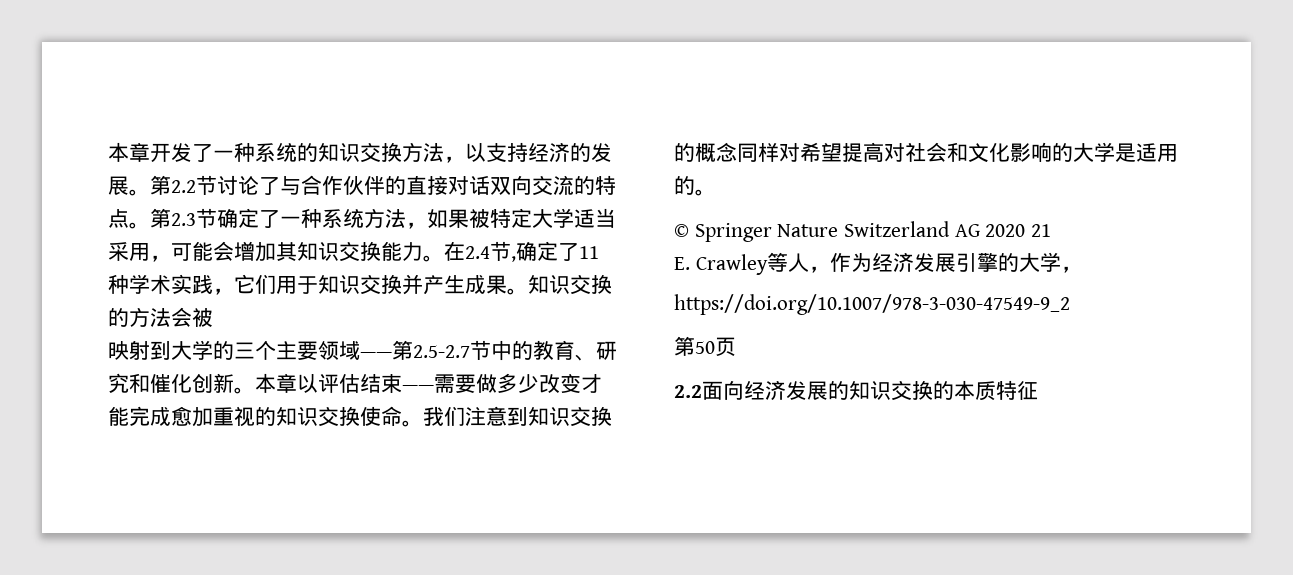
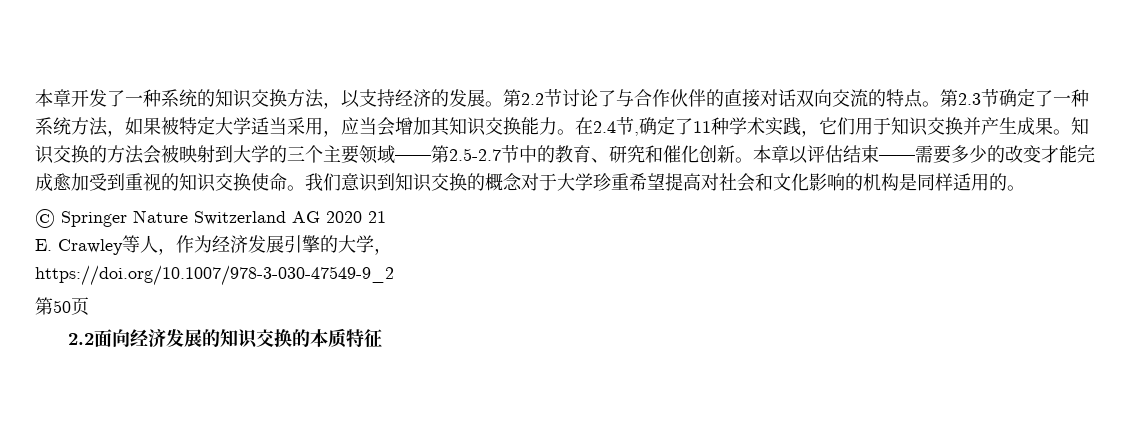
- 第2.3节确定了一种系统方法，如果被特定大学适当采用，可能会增加其知识交换能力。
+ 第2.3节确定了一种系统方法，如果被特定大学适当采用，应当会增加其知识交换能力。
- 知识交换的方法会被
- 映射到大学的三个主要领域——第2.5-2.7节中的教育、研究和催化创新。
+ 知识交换的方法会被映射到大学的三个主要领域——第2.5-2.7节中的教育、研究和催化创新。
- 本章以评估结束——需要做多少改变才能完成愈加重视的知识交换使命。
+ 本章以评估结束——需要多少的改变才能完成愈加受到重视的知识交换使命。
- 我们注意到知识交换的概念同样对希望提高对社会和文化影响的大学是适用的。
+ 我们意识到知识交换的概念对于大学珍重希望提高对社会和文化影响的机构是同样适用的。

